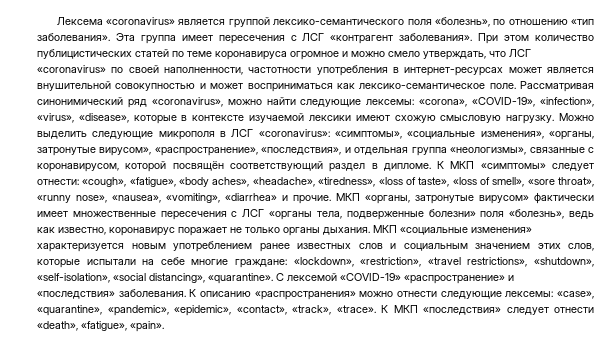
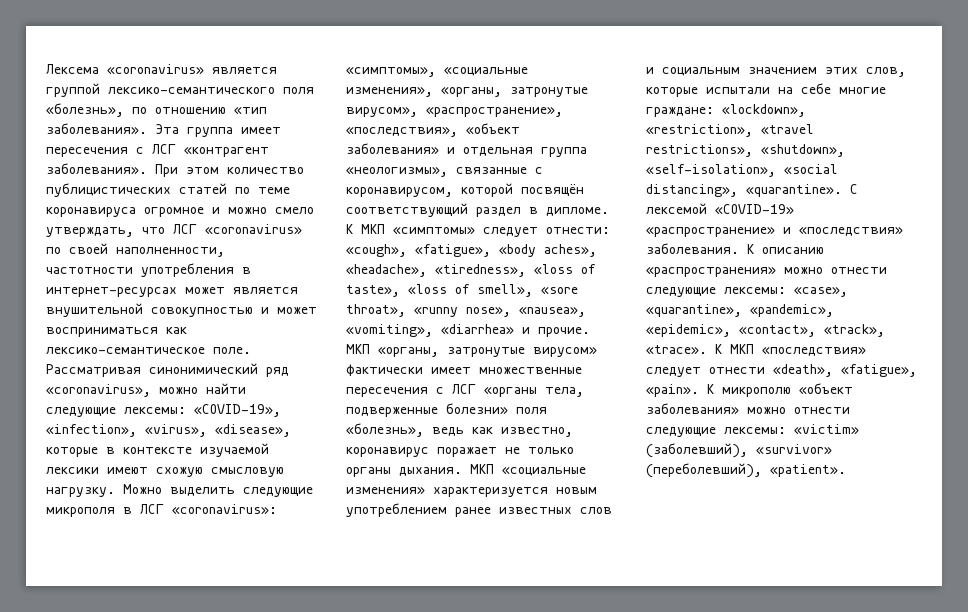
- Рассматривая синонимический ряд «coronavirus», можно найти следующие лексемы: «corona», «COVID-19», «infection», «virus», «disease», которые в контексте изучаемой лексики имеют схожую смысловую нагрузку.
+ Рассматривая синонимический ряд «coronavirus», можно найти следующие лексемы: «COVID-19», «infection», «virus», «disease», которые в контексте изучаемой лексики имеют схожую смысловую нагрузку.
- Можно выделить следующие микрополя в ЛСГ «coronavirus»: «симптомы», «социальные изменения», «органы, затронутые вирусом», «распространение», «последствия», и отдельная группа «неологизмы», связанные с коронавирусом, которой посвящён соответствующий раздел в дипломе.
+ Можно выделить следующие микрополя в ЛСГ «coronavirus»: «симптомы», «социальные изменения», «органы, затронутые вирусом», «распространение», «последствия», «объект заболевания» и отдельная группа «неологизмы», связанные с коронавирусом, которой посвящён соответствующий раздел в дипломе.
+ К микрополю «объект заболевания» можно отнести следующие лексемы: «victim» (заболевший), «survivor» (переболевший), «patient».

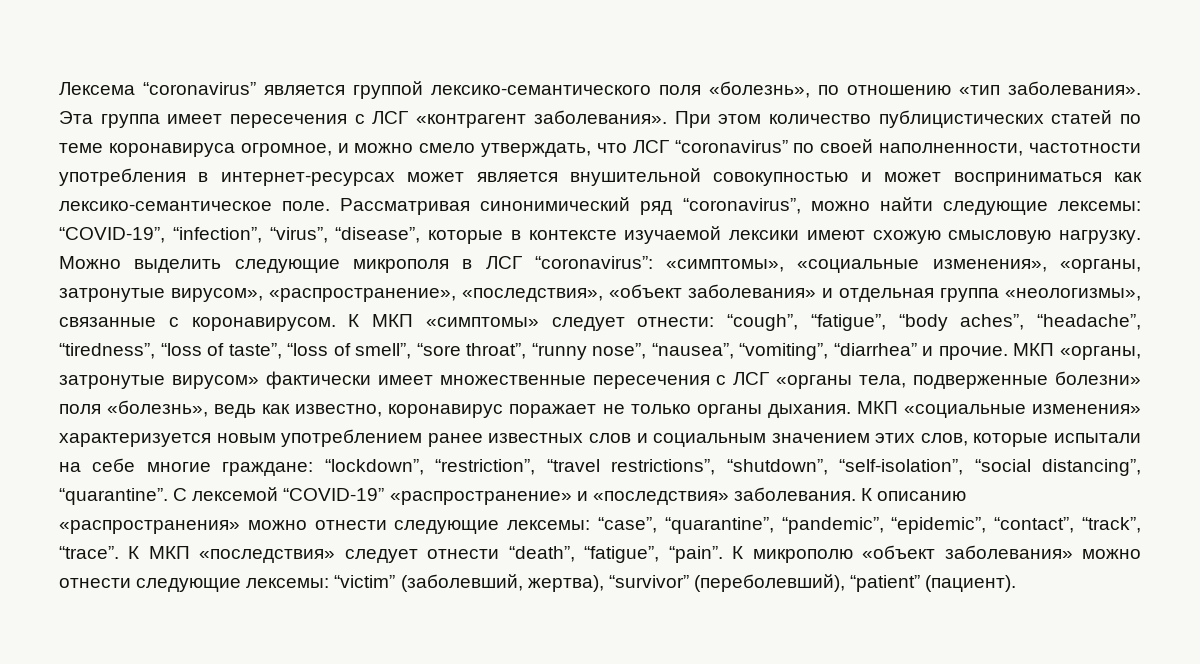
- Лексема «coronavirus» является группой лексико-семантического поля «болезнь», по отношению «тип заболевания».
+ Лексема “coronavirus” является группой лексико-семантического поля «болезнь», по отношению «тип заболевания».
- При этом количество публицистических статей по теме коронавируса огромное и можно смело утверждать, что ЛСГ «coronavirus» по своей наполненности, частотности употребления в интернет-ресурсах может является внушительной совокупностью и может восприниматься как лексико-семантическое поле.
+ При этом количество публицистических статей по теме коронавируса огромное, и можно смело утверждать, что ЛСГ “coronavirus” по своей наполненности, частотности употребления в интернет-ресурсах может является внушительной совокупностью и может восприниматься как лексико-семантическое поле.
- Рассматривая синонимический ряд «coronavirus», можно найти следующие лексемы: «COVID-19», «infection», «virus», «disease», которые в контексте изучаемой лексики имеют схожую смысловую нагрузку.
+ Рассматривая синонимический ряд “coronavirus”, можно найти следующие лексемы: “COVID-19”, “infection”, “virus”, “disease”, которые в контексте изучаемой лексики имеют схожую смысловую нагрузку.
- Можно выделить следующие микрополя в ЛСГ «coronavirus»: «симптомы», «социальные изменения», «органы, затронутые вирусом», «распространение», «последствия», «объект заболевания» и отдельная группа «неологизмы», связанные с коронавирусом, которой посвящён соответствующий раздел в дипломе.
+ Можно выделить следующие микрополя в ЛСГ “coronavirus”: «симптомы», «социальные изменения», «органы, затронутые вирусом», «распространение», «последствия», «объект заболевания» и отдельная группа «неологизмы», связанные с коронавирусом.
- К МКП «симптомы» следует отнести: «cough», «fatigue», «body aches», «headache», «tiredness», «loss of taste», «loss of smell», «sore throat», «runny nose», «nausea», «vomiting», «diarrhea» и прочие.
+ К МКП «симптомы» следует отнести: “cough”, “fatigue”, “body aches”, “headache”, “tiredness”, “loss of taste”, “loss of smell”, “sore throat”, “runny nose”, “nausea”, “vomiting”, “diarrhea” и прочие.
- МКП «социальные изменения» характеризуется новым употреблением ранее известных слов и социальным значением этих слов, которые испытали на себе многие граждане: «lockdown», «restriction», «travel restrictions», «shutdown», «self-isolation», «social distancing», «quarantine».
+ МКП «социальные изменения» характеризуется новым употреблением ранее известных слов и социальным значением этих слов, которые испытали на себе многие граждане: “lockdown”, “restriction”, “travel restrictions”, “shutdown”, “self-isolation”, “social distancing”, “quarantine”.
- С лексемой «COVID-19» «распространение» и «последствия» заболевания.
+ С лексемой “COVID-19” «распространение» и «последствия» заболевания.
- К описанию «распространения» можно отнести следующие лексемы: «case», «quarantine», «pandemic», «epidemic», «contact», «track», «trace».
+ К описанию «распространения» можно отнести следующие лексемы: “case”, “quarantine”, “pandemic”, “epidemic”, “contact”, “track”, “trace”.
- К МКП «последствия» следует отнести «death», «fatigue», «pain».
+ К МКП «последствия» следует отнести “death”, “fatigue”, “pain”.
- К микрополю «объект заболевания» можно отнести следующие лексемы: «victim» (заболевший), «survivor» (переболевший), «patient».
+ К микрополю «объект заболевания» можно отнести следующие лексемы: “victim” (заболевший, жертва), “survivor” (переболевший), “patient” (пациент).

